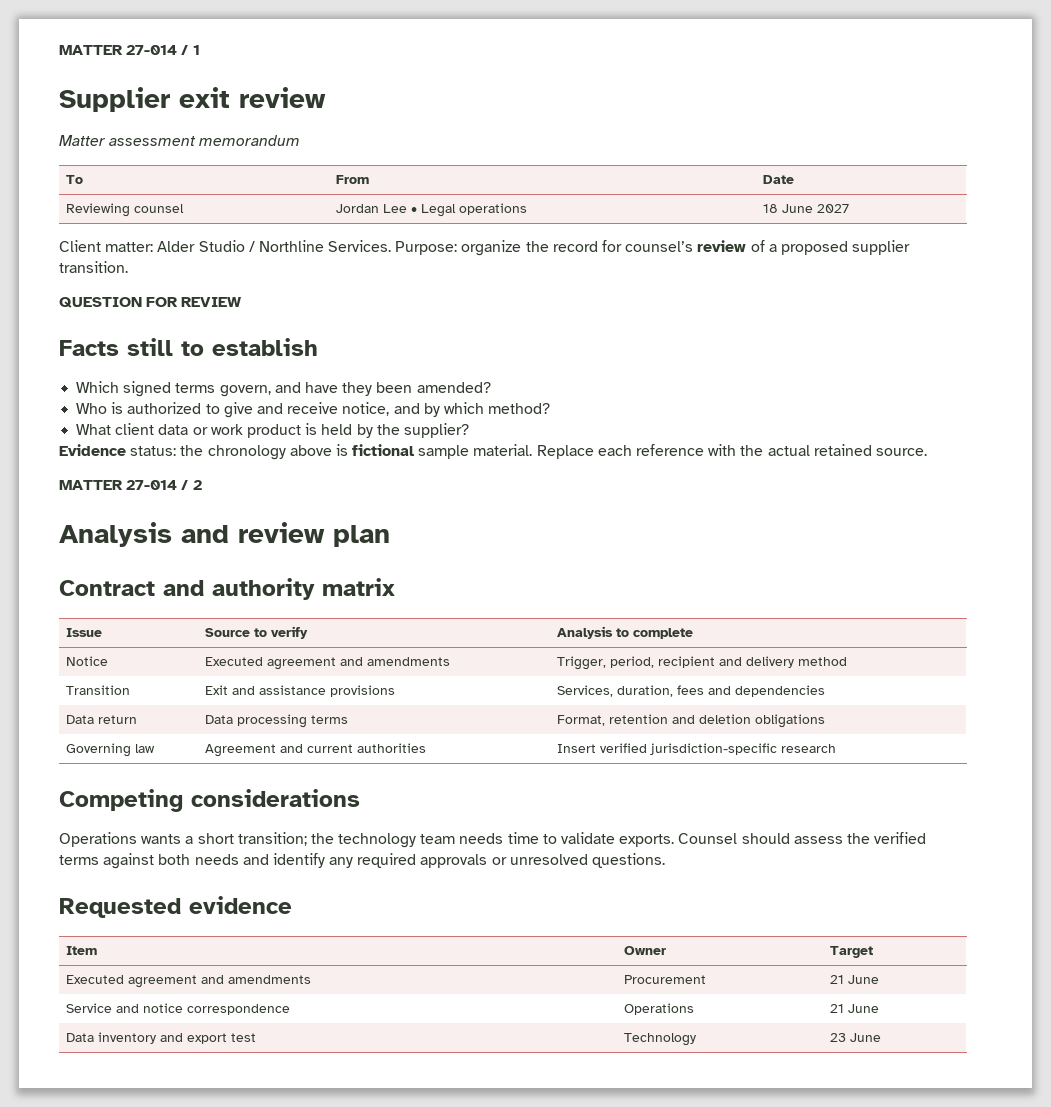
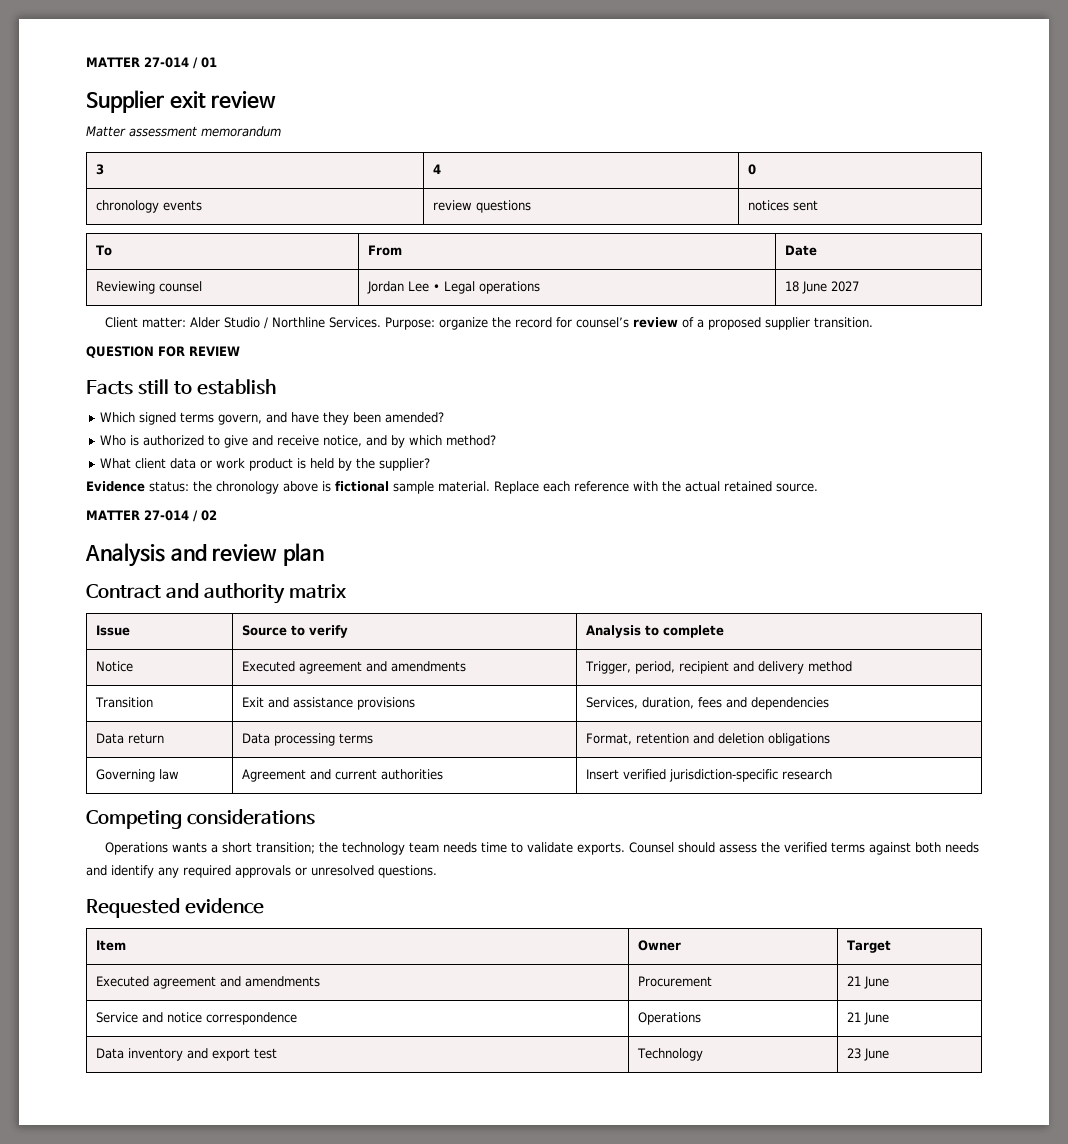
- MATTER 27-014 / 1
+ MATTER 27-014 / 01
+ 3 | 4 | 0
+ chronology events | review questions | notices sent
- MATTER 27-014 / 2
+ MATTER 27-014 / 02

